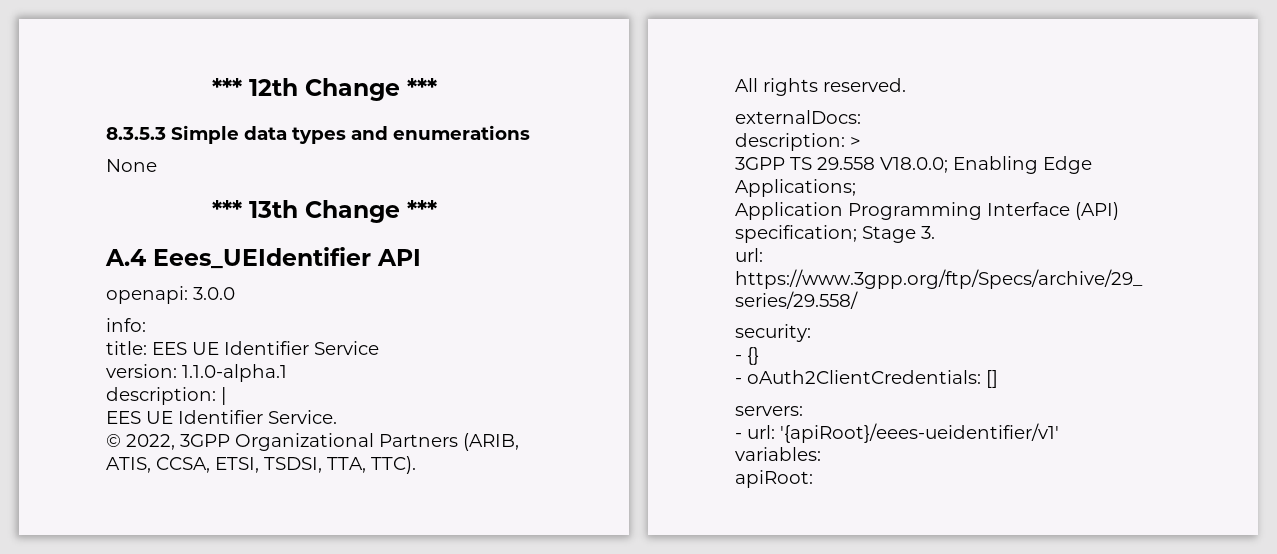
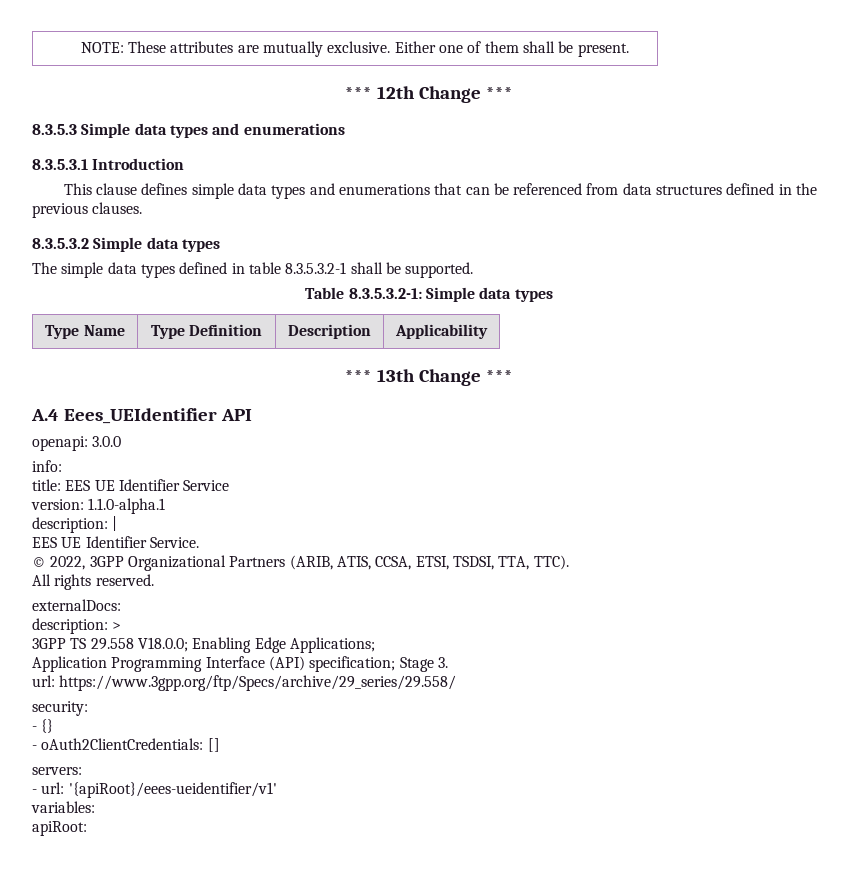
+ NOTE: These attributes are mutually exclusive. Either one of them shall be present.
- None
+ 8.3.5.3.1 Introduction
+ This clause defines simple data types and enumerations that can be referenced from data structures defined in the previous clauses.
+ 8.3.5.3.2 Simple data types
+ The simple data types defined in table 8.3.5.3.2-1 shall be supported.
+ Table 8.3.5.3.2-1: Simple data types
+ Type Name | Type Definition | Description | Applicability

